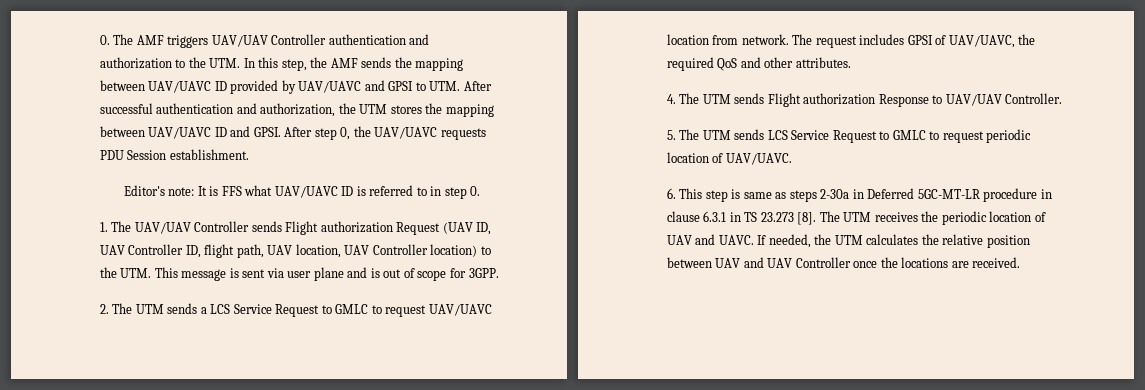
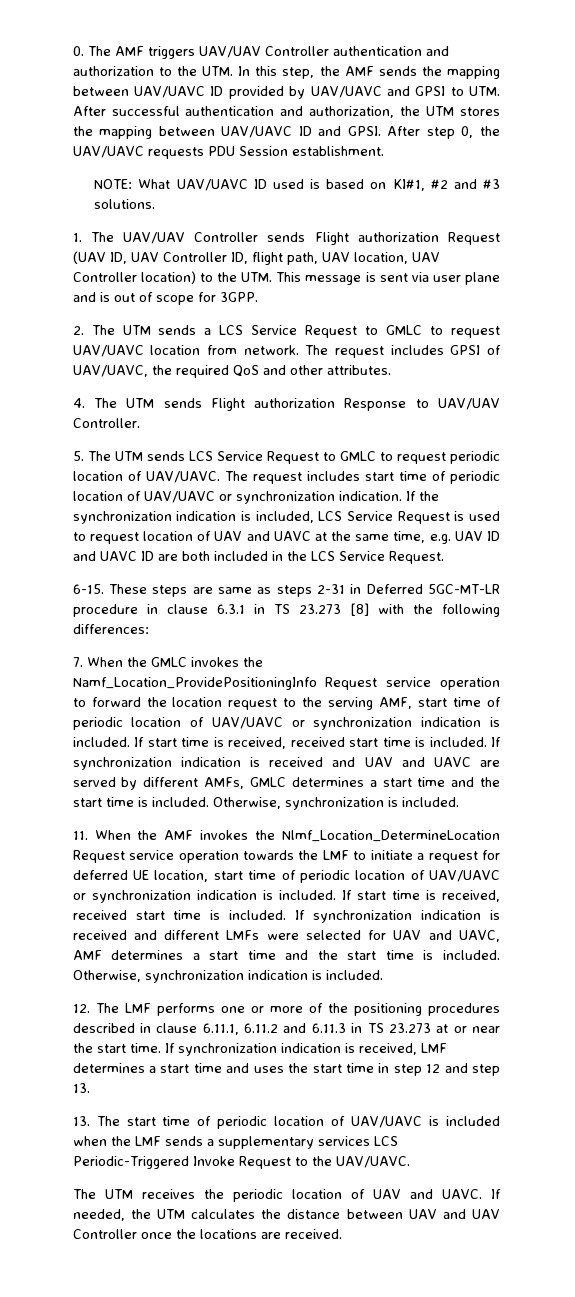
- Editor's note: It is FFS what UAV/UAVC ID is referred to in step 0.
+ NOTE: What UAV/UAVC ID used is based on KI#1, #2 and #3 solutions.
- 5. The UTM sends LCS Service Request to GMLC to request periodic location of UAV/UAVC.
- 6. This step is same as steps 2-30a in Deferred 5GC-MT-LR procedure in clause 6.3.1 in TS 23.273 [8]. The UTM receives the periodic location of UAV and UAVC.
+ 5. The UTM sends LCS Service Request to GMLC to request periodic location of UAV/UAVC. The request includes start time of periodic location of UAV/UAVC or synchronization indication. If the synchronization indication is included, LCS Service Request is used to request location of UAV and UAVC at the same time, e.g. UAV ID and UAVC ID are both included in the LCS Service Request.
+ 6-15. These steps are same as steps 2-31 in Deferred 5GC-MT-LR procedure in clause 6.3.1 in TS 23.273 [8] with the following differences:
+ 7. When the GMLC invokes the Namf_Location_ProvidePositioningInfo Request service operation to forward the location request to the serving AMF, start time of periodic location of UAV/UAVC or synchronization indication is included. If start time is received, received start time is included. If synchronization indication is received and UAV and UAVC are served by different AMFs, GMLC determines a start time and the start time is included. Otherwise, synchronization is included.
+ 11. When the AMF invokes the Nlmf_Location_DetermineLocation Request service operation towards the LMF to initiate a request for deferred UE location, start time of periodic location of UAV/UAVC or synchronization indication is included. If start time is received, received start time is included. If synchronization indication is received and different LMFs were selected for UAV and UAVC, AMF determines a start time and the start time is included. Otherwise, synchronization indication is included.
+ 12. The LMF performs one or more of the positioning procedures described in clause 6.11.1, 6.11.2 and 6.11.3 in TS 23.273 at or near the start time. If synchronization indication is received, LMF determines a start time and uses the start time in step 12 and step 13.
+ 13. The start time of periodic location of UAV/UAVC is included when the LMF sends a supplementary services LCS Periodic-Triggered Invoke Request to the UAV/UAVC.
+ The UTM receives the periodic location of UAV and UAVC.
- If needed, the UTM calculates the relative position between UAV and UAV Controller once the locations are received.
+ If needed, the UTM calculates the distance between UAV and UAV Controller once the locations are received.

